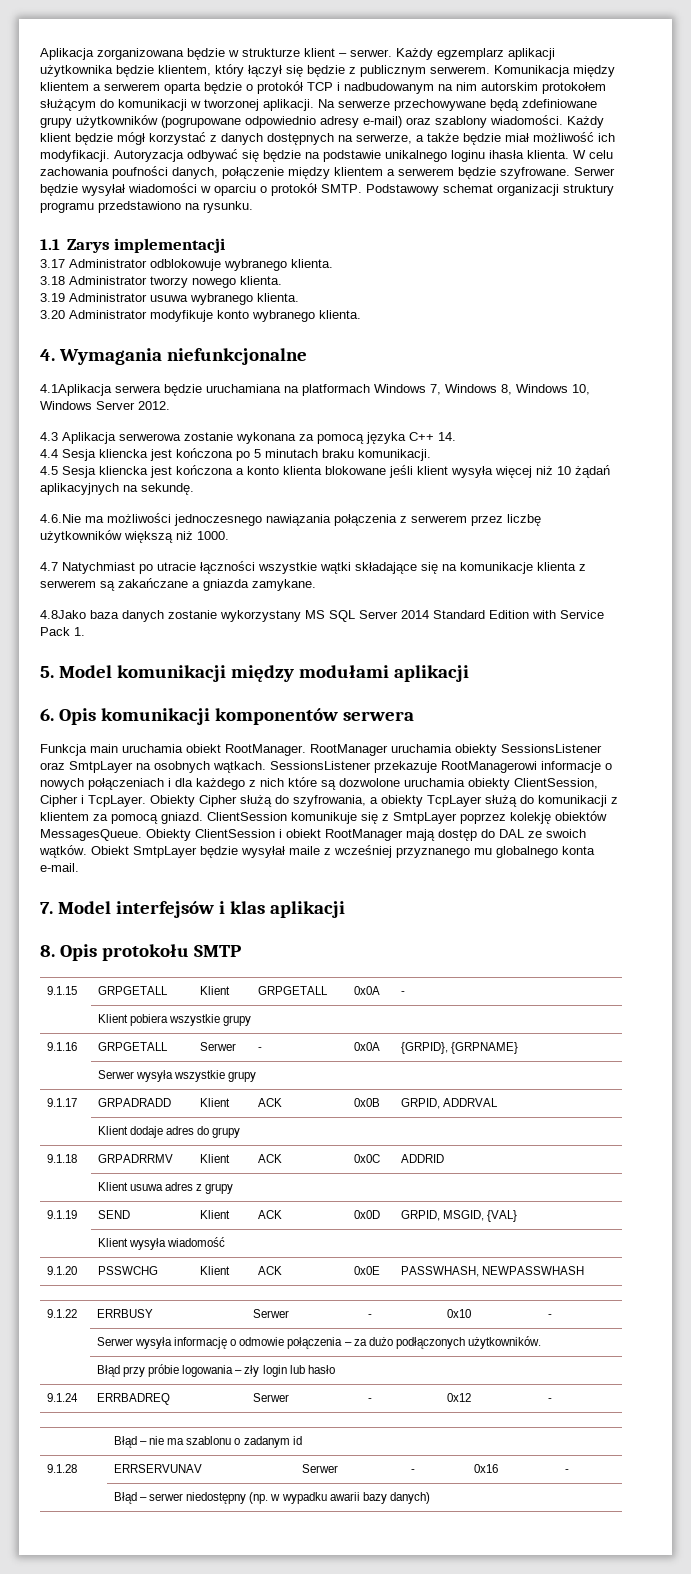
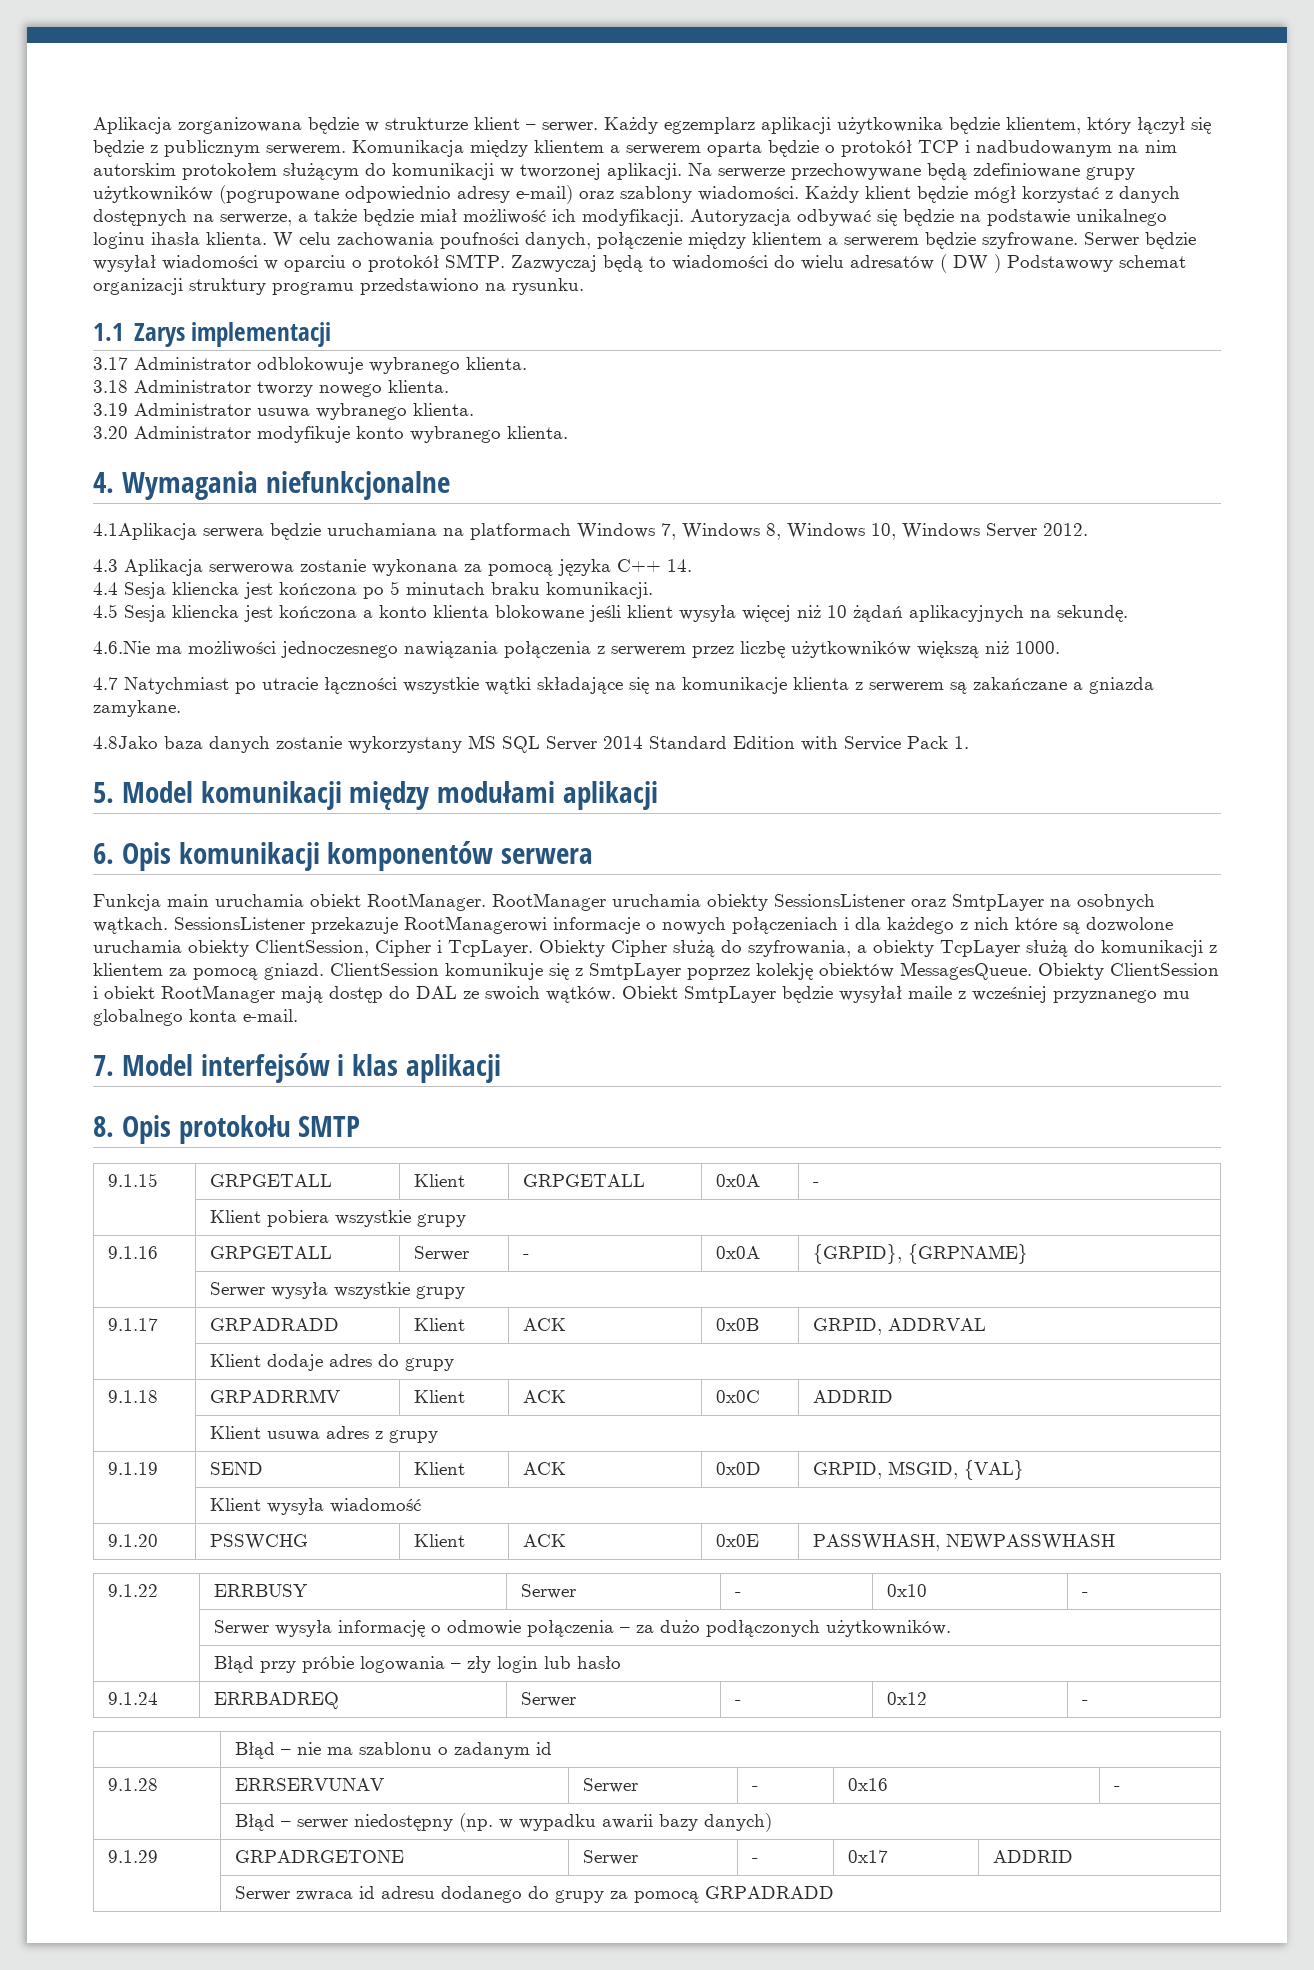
- Podstawowy schemat organizacji struktury programu przedstawiono na rysunku.
+ Zazwyczaj będą to wiadomości do wielu adresatów ( DW ) Podstawowy schemat organizacji struktury programu przedstawiono na rysunku.
+ 9.1.29 | GRPADRGETONE | Serwer | - | 0x17 | ADDRID
+ | Serwer zwraca id adresu dodanego do grupy za pomocą GRPADRADD

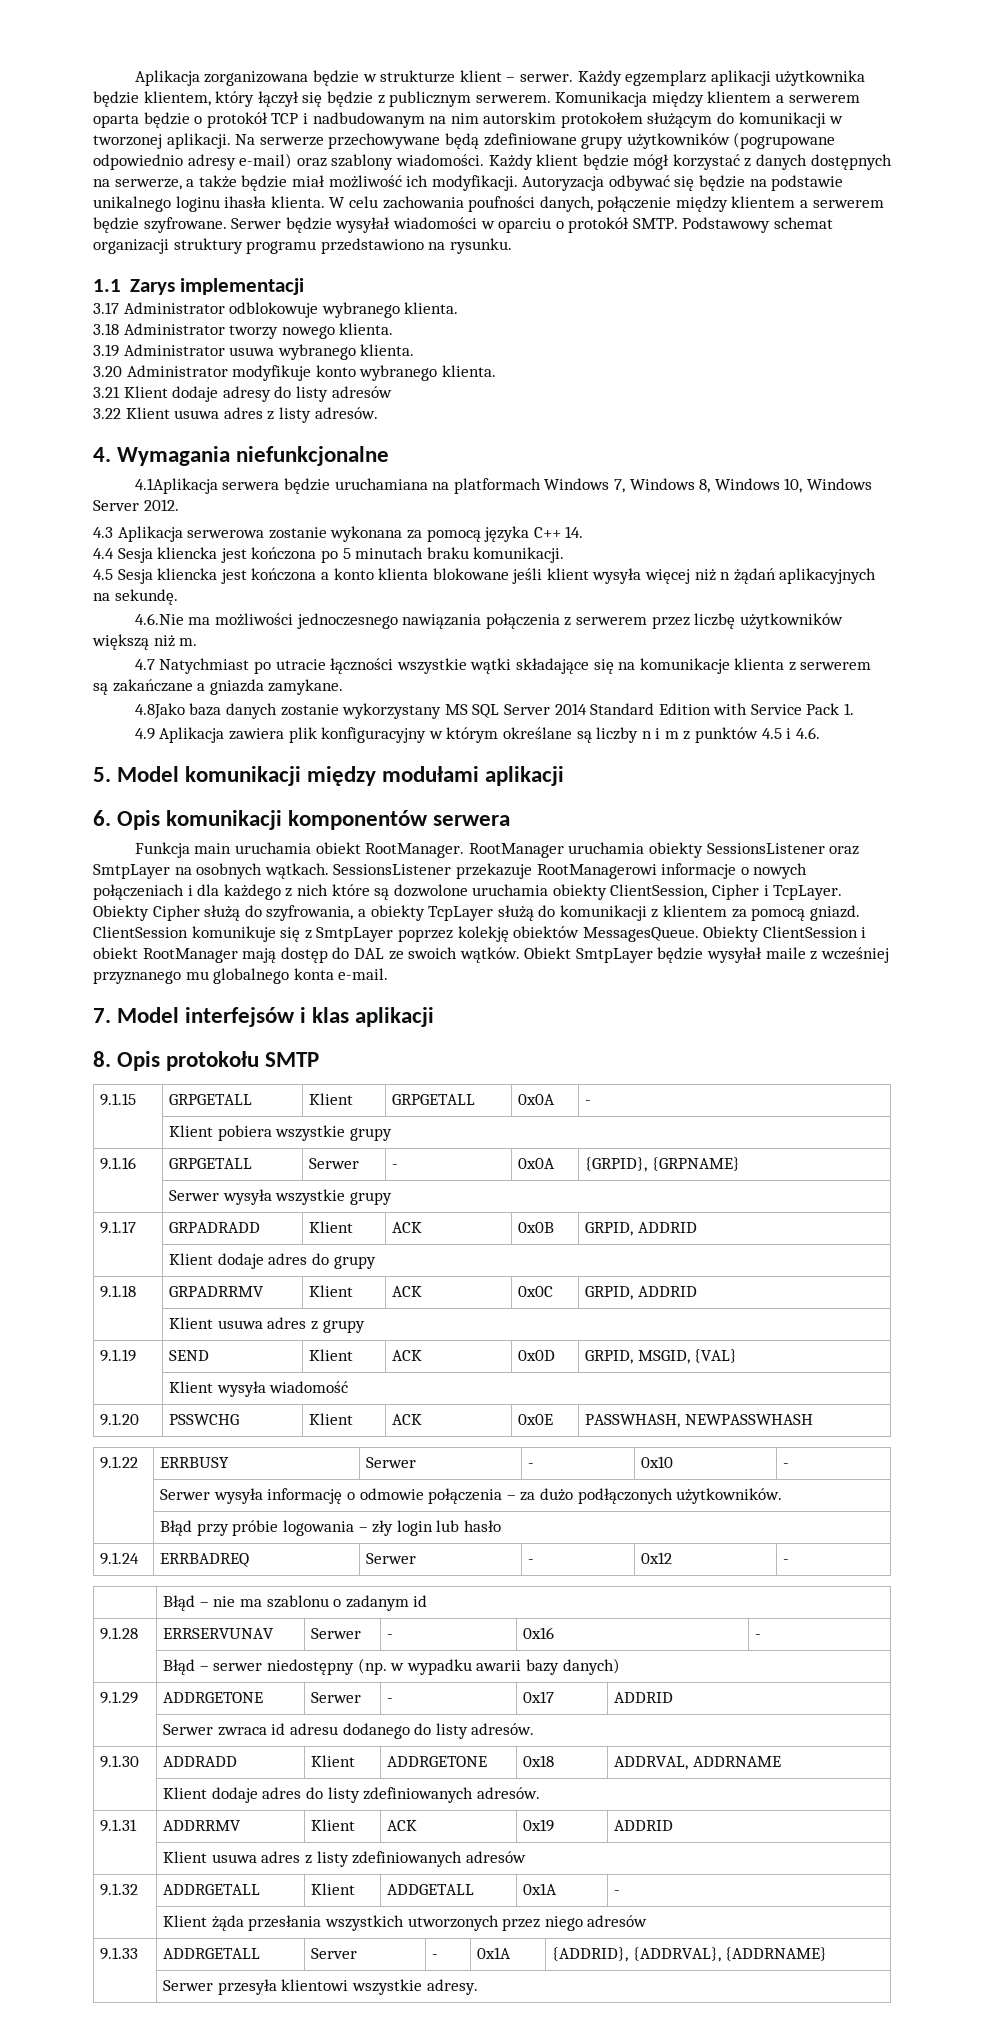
- Zazwyczaj będą to wiadomości do wielu adresatów ( DW ) Podstawowy schemat organizacji struktury programu przedstawiono na rysunku.
+ Podstawowy schemat organizacji struktury programu przedstawiono na rysunku.
+ 3.21 Klient dodaje adresy do listy adresów
+ 3.22 Klient usuwa adres z listy adresów.
- 4.5 Sesja kliencka jest kończona a konto klienta blokowane jeśli klient wysyła więcej niż 10 żądań aplikacyjnych na sekundę.
+ 4.5 Sesja kliencka jest kończona a konto klienta blokowane jeśli klient wysyła więcej niż n żądań aplikacyjnych na sekundę.
- 4.6.Nie ma możliwości jednoczesnego nawiązania połączenia z serwerem przez liczbę użytkowników większą niż 1000.
+ 4.6.Nie ma możliwości jednoczesnego nawiązania połączenia z serwerem przez liczbę użytkowników większą niż m.
+ 4.9 Aplikacja zawiera plik konfiguracyjny w którym określane są liczby n i m z punktów 4.5 i 4.6.
- 9.1.17 | GRPADRADD | Klient | ACK | 0x0B | GRPID, ADDRVAL
+ 9.1.17 | GRPADRADD | Klient | ACK | 0x0B | GRPID, ADDRID
- 9.1.18 | GRPADRRMV | Klient | ACK | 0x0C | ADDRID
+ 9.1.18 | GRPADRRMV | Klient | ACK | 0x0C | GRPID, ADDRID
- 9.1.29 | GRPADRGETONE | Serwer | - | 0x17 | ADDRID
+ 9.1.29 | ADDRGETONE | Serwer | - | 0x17 | ADDRID
- | Serwer zwraca id adresu dodanego do grupy za pomocą GRPADRADD
+ | Serwer zwraca id adresu dodanego do listy adresów.
+ 9.1.30 | ADDRADD | Klient | ADDRGETONE | 0x18 | ADDRVAL, ADDRNAME
+ | Klient dodaje adres do listy zdefiniowanych adresów.
+ 9.1.31 | ADDRRMV | Klient | ACK | 0x19 | ADDRID
+ | Klient usuwa adres z listy zdefiniowanych adresów
+ 9.1.32 | ADDRGETALL | Klient | ADDGETALL | 0x1A | -
+ | Klient żąda przesłania wszystkich utworzonych przez niego adresów
+ 9.1.33 | ADDRGETALL | Server | - | 0x1A | {ADDRID}, {ADDRVAL}, {ADDRNAME}
+ | Serwer przesyła klientowi wszystkie adresy.

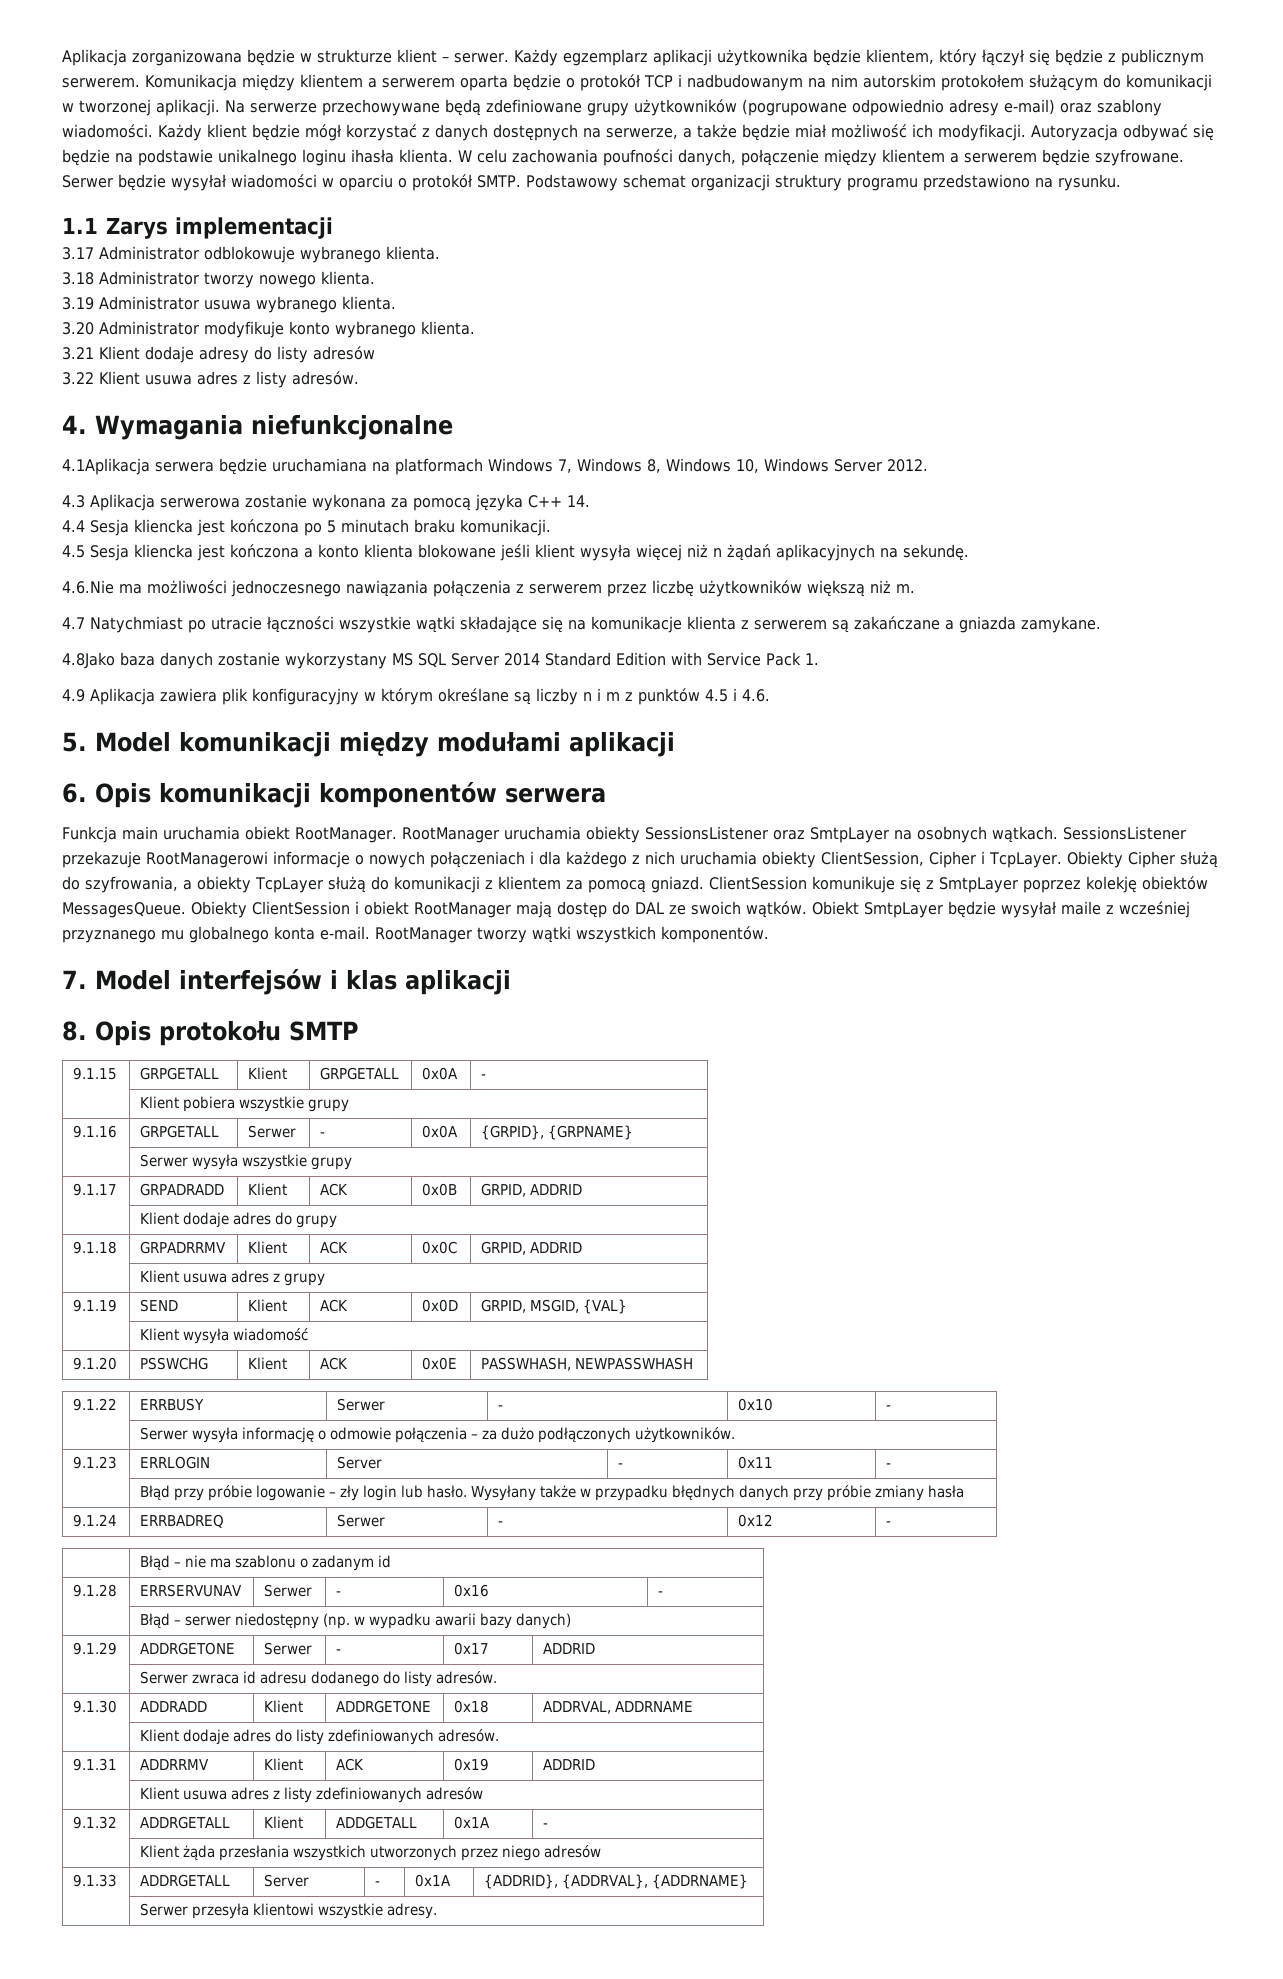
- SessionsListener przekazuje RootManagerowi informacje o nowych połączeniach i dla każdego z nich które są dozwolone uruchamia obiekty ClientSession, Cipher i TcpLayer.
+ SessionsListener przekazuje RootManagerowi informacje o nowych połączeniach i dla każdego z nich uruchamia obiekty ClientSession, Cipher i TcpLayer.
+ RootManager tworzy wątki wszystkich komponentów.
+ 9.1.23 | ERRLOGIN | Server | - | 0x11 | -
- | Błąd przy próbie logowania – zły login lub hasło
+ | Błąd przy próbie logowanie – zły login lub hasło. Wysyłany także w przypadku błędnych danych przy próbie zmiany hasła

